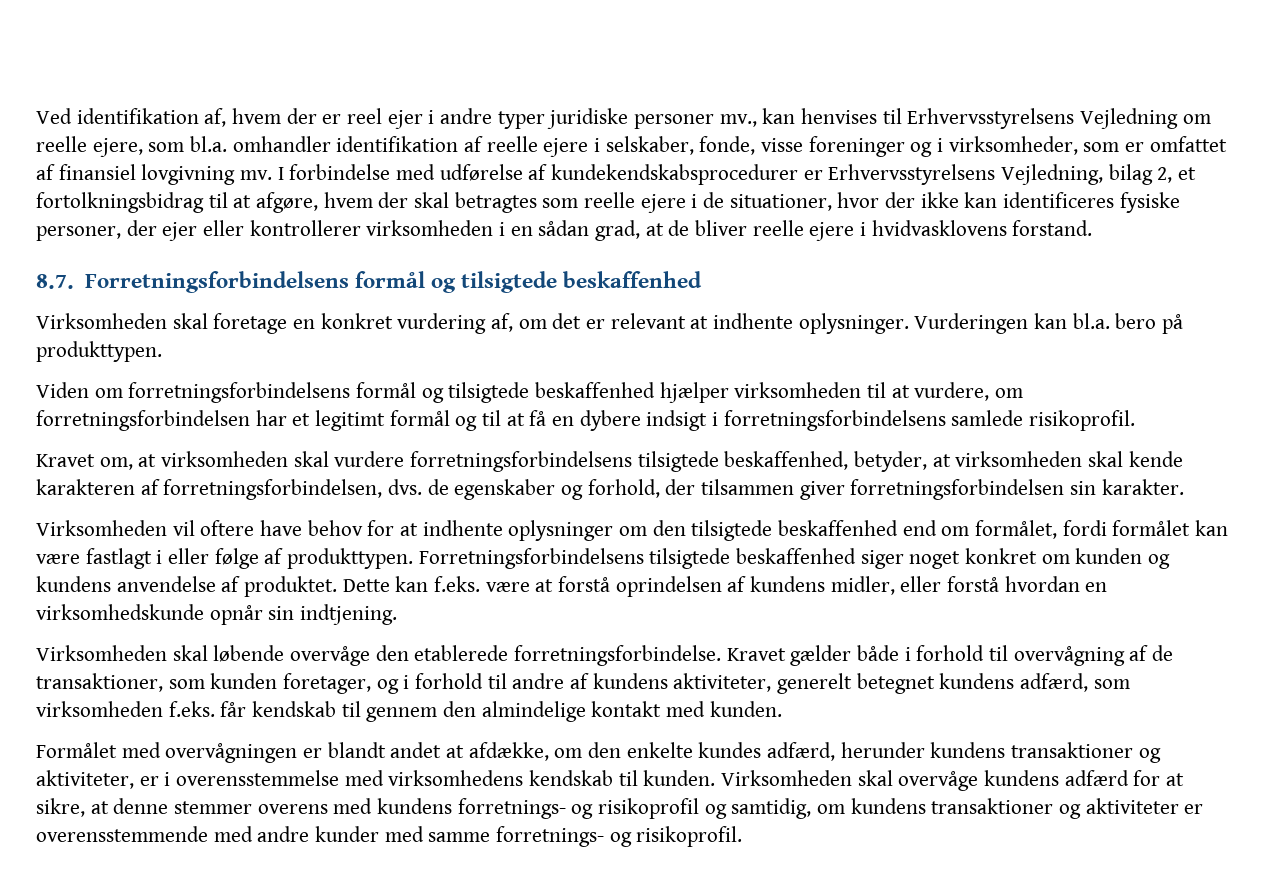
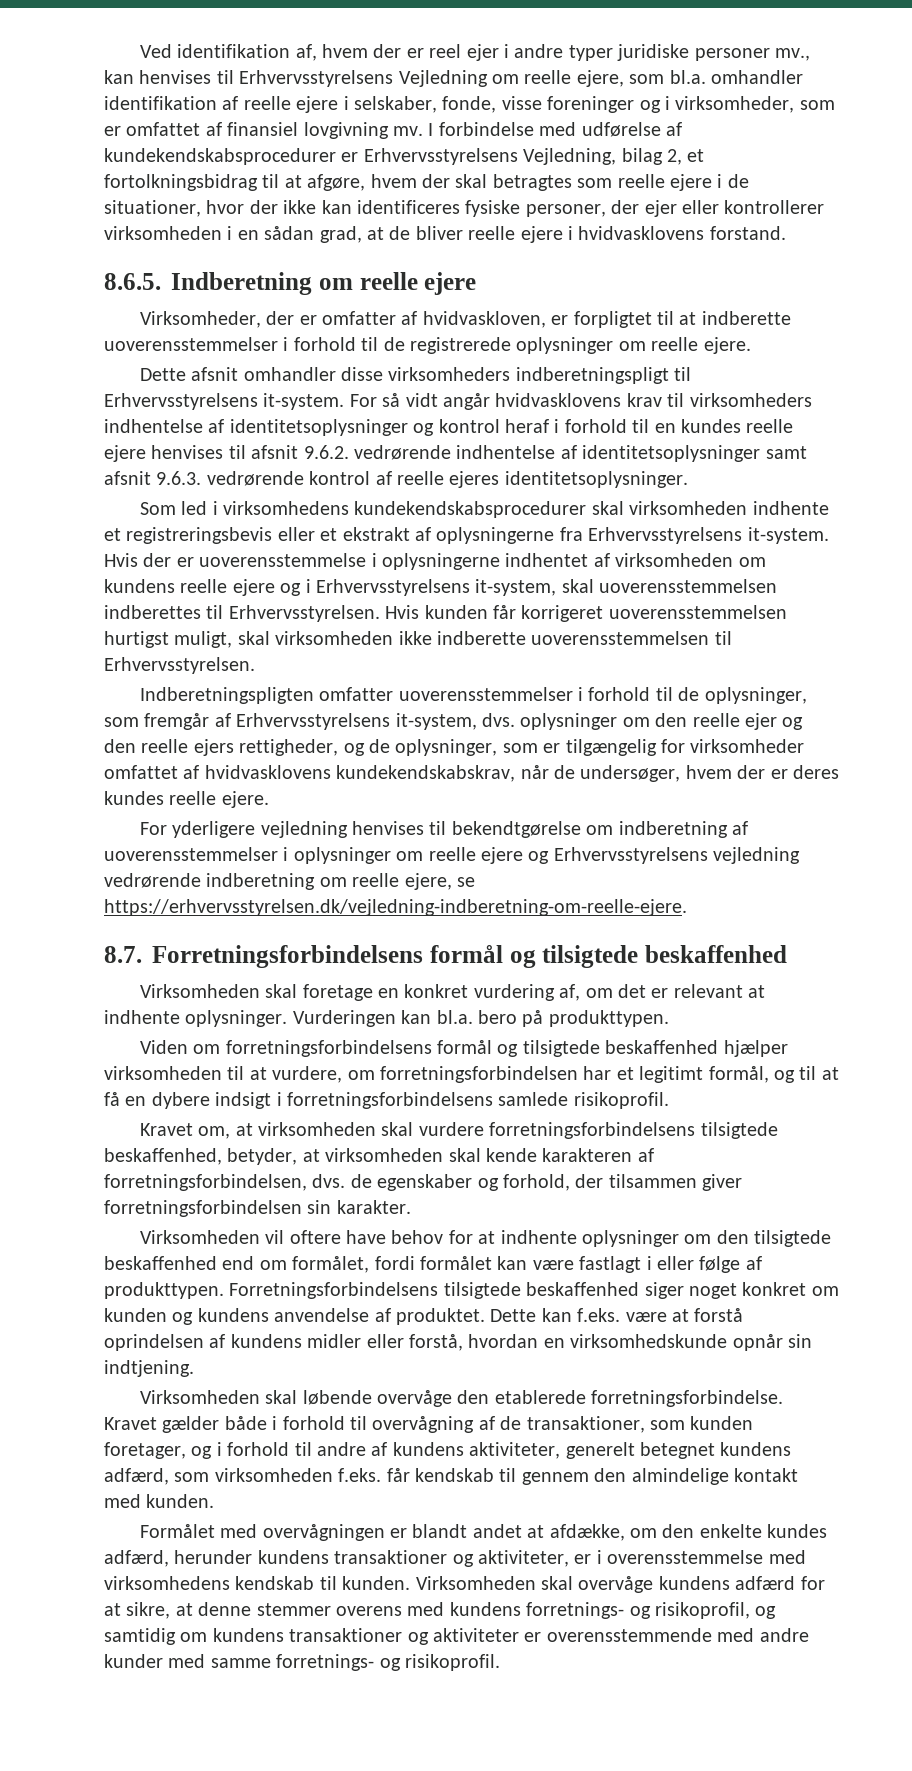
+ 8.6.5. Indberetning om reelle ejere
+ Virksomheder, der er omfatter af hvidvaskloven, er forpligtet til at indberette uoverensstemmelser i forhold til de registrerede oplysninger om reelle ejere.
+ Dette afsnit omhandler disse virksomheders indberetningspligt til Erhvervsstyrelsens it-system. For så vidt angår hvidvasklovens krav til virksomheders indhentelse af identitetsoplysninger og kontrol heraf i forhold til en kundes reelle ejere henvises til afsnit 9.6.2. vedrørende indhentelse af identitetsoplysninger samt afsnit 9.6.3. vedrørende kontrol af reelle ejeres identitetsoplysninger.
+ Som led i virksomhedens kundekendskabsprocedurer skal virksomheden indhente et registreringsbevis eller et ekstrakt af oplysningerne fra Erhvervsstyrelsens it-system. Hvis der er uoverensstemmelse i oplysningerne indhentet af virksomheden om kundens reelle ejere og i Erhvervsstyrelsens it-system, skal uoverensstemmelsen indberettes til Erhvervsstyrelsen. Hvis kunden får korrigeret uoverensstemmelsen hurtigst muligt, skal virksomheden ikke indberette uoverensstemmelsen til Erhvervsstyrelsen.
+ Indberetningspligten omfatter uoverensstemmelser i forhold til de oplysninger, som fremgår af Erhvervsstyrelsens it-system, dvs. oplysninger om den reelle ejer og den reelle ejers rettigheder, og de oplysninger, som er tilgængelig for virksomheder omfattet af hvidvasklovens kundekendskabskrav, når de undersøger, hvem der er deres kundes reelle ejere.
+ For yderligere vejledning henvises til bekendtgørelse om indberetning af uoverensstemmelser i oplysninger om reelle ejere og Erhvervsstyrelsens vejledning vedrørende indberetning om reelle ejere, se https://erhvervsstyrelsen.dk/vejledning-indberetning-om-reelle-ejere.
- Viden om forretningsforbindelsens formål og tilsigtede beskaffenhed hjælper virksomheden til at vurdere, om forretningsforbindelsen har et legitimt formål og til at få en dybere indsigt i forretningsforbindelsens samlede risikoprofil.
+ Viden om forretningsforbindelsens formål og tilsigtede beskaffenhed hjælper virksomheden til at vurdere, om forretningsforbindelsen har et legitimt formål, og til at få en dybere indsigt i forretningsforbindelsens samlede risikoprofil.
- Dette kan f.eks. være at forstå oprindelsen af kundens midler, eller forstå hvordan en virksomhedskunde opnår sin indtjening.
+ Dette kan f.eks. være at forstå oprindelsen af kundens midler eller forstå, hvordan en virksomhedskunde opnår sin indtjening.
- Virksomheden skal overvåge kundens adfærd for at sikre, at denne stemmer overens med kundens forretnings- og risikoprofil og samtidig, om kundens transaktioner og aktiviteter er overensstemmende med andre kunder med samme forretnings- og risikoprofil.
+ Virksomheden skal overvåge kundens adfærd for at sikre, at denne stemmer overens med kundens forretnings- og risikoprofil, og samtidig om kundens transaktioner og aktiviteter er overensstemmende med andre kunder med samme forretnings- og risikoprofil.

